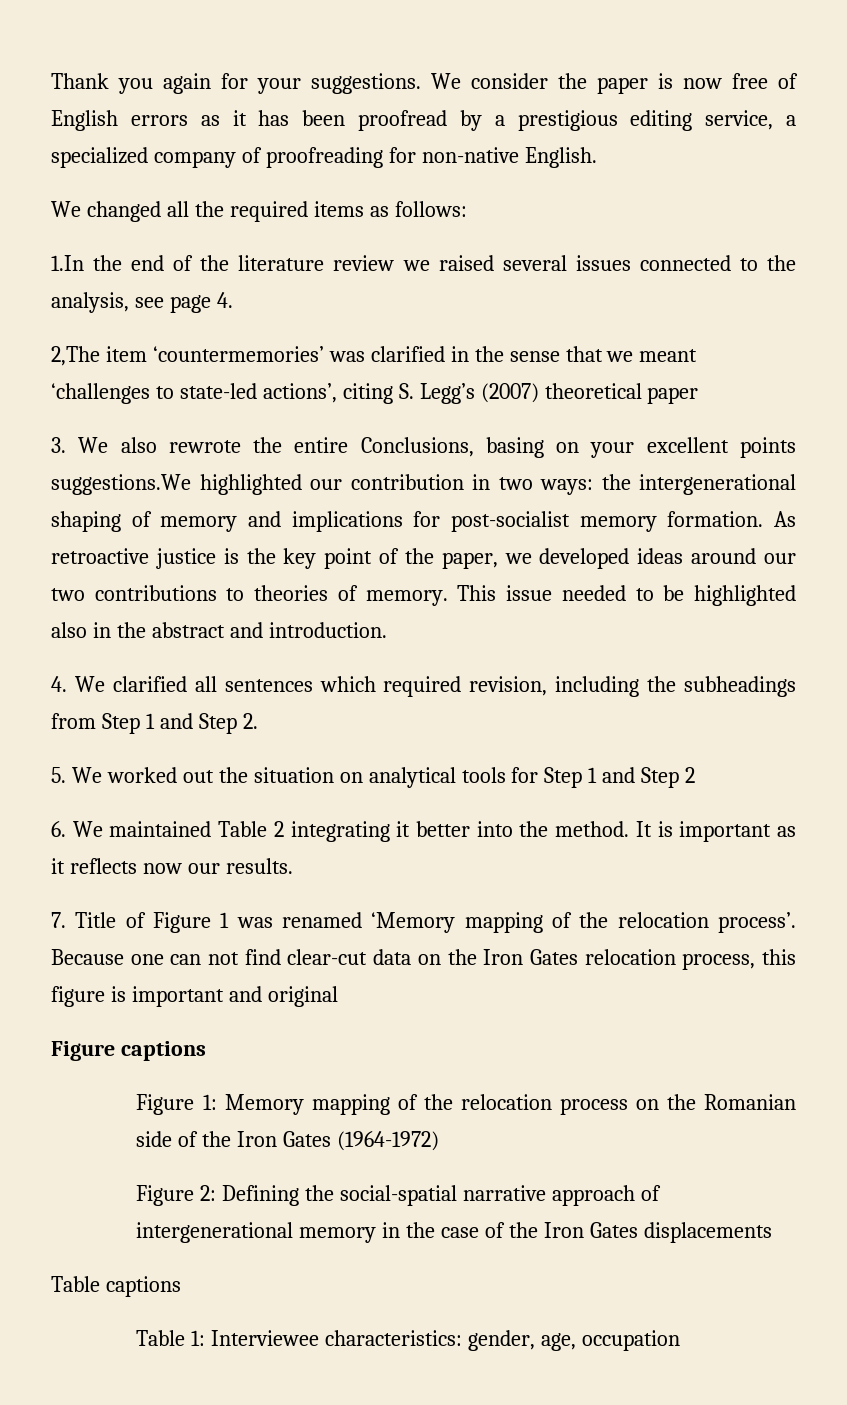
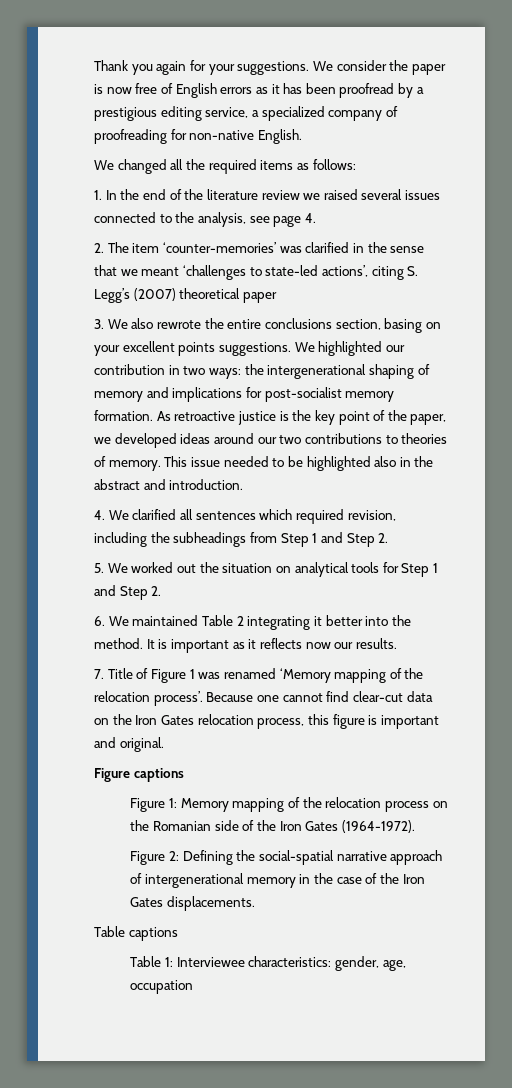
- 1.In the end of the literature review we raised several issues connected to the analysis, see page 4.
+ 1. In the end of the literature review we raised several issues connected to the analysis, see page 4.
- 2,The item ‘countermemories’ was clarified in the sense that we meant ‘challenges to state-led actions’, citing S. Legg’s (2007) theoretical paper
+ 2. The item ‘counter-memories’ was clarified in the sense that we meant ‘challenges to state-led actions’, citing S. Legg’s (2007) theoretical paper
- 3. We also rewrote the entire Conclusions, basing on your excellent points suggestions.We highlighted our contribution in two ways: the intergenerational shaping of memory and implications for post-socialist memory formation.
+ 3. We also rewrote the entire conclusions section, basing on your excellent points suggestions. We highlighted our contribution in two ways: the intergenerational shaping of memory and implications for post-socialist memory formation.
- 5. We worked out the situation on analytical tools for Step 1 and Step 2
+ 5. We worked out the situation on analytical tools for Step 1 and Step 2.
- Because one can not find clear-cut data on the Iron Gates relocation process, this figure is important and original
+ Because one cannot find clear-cut data on the Iron Gates relocation process, this figure is important and original.
- Figure 1: Memory mapping of the relocation process on the Romanian side of the Iron Gates (1964-1972)
+ Figure 1: Memory mapping of the relocation process on the Romanian side of the Iron Gates (1964-1972).
- Figure 2: Defining the social-spatial narrative approach of intergenerational memory in the case of the Iron Gates displacements
+ Figure 2: Defining the social-spatial narrative approach of intergenerational memory in the case of the Iron Gates displacements.

